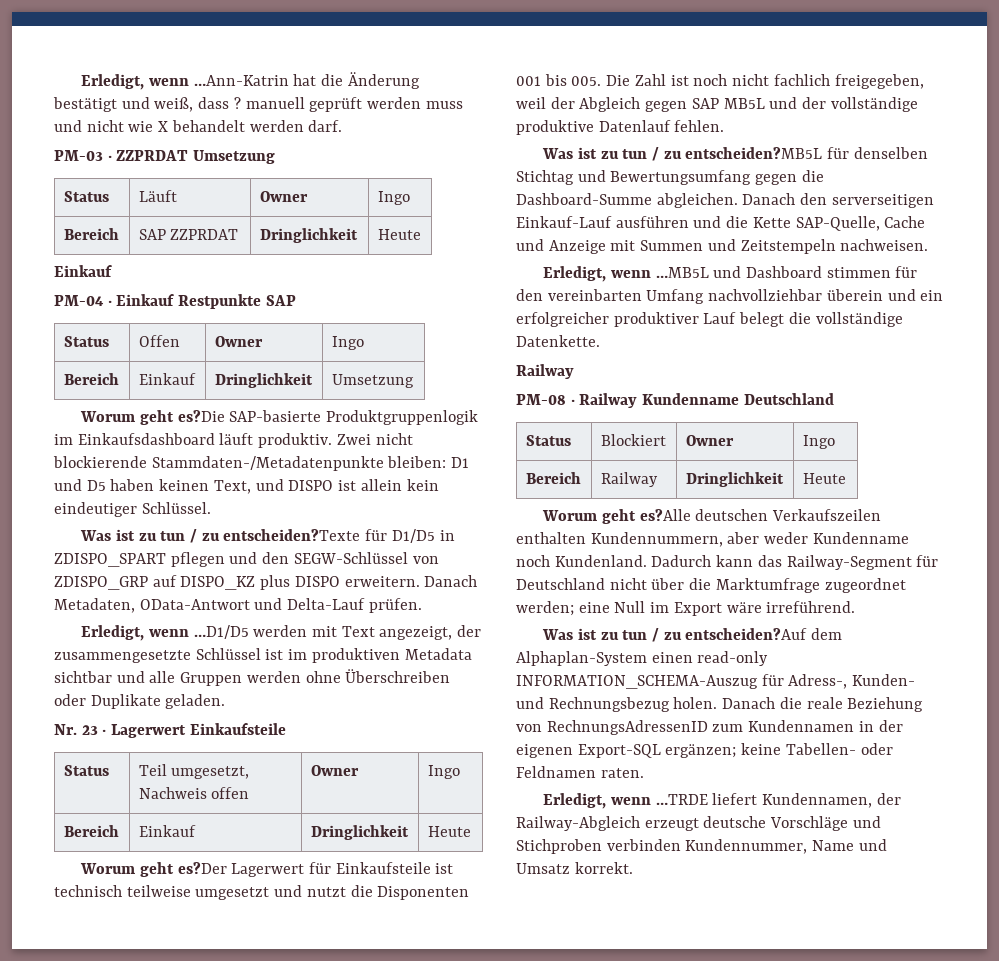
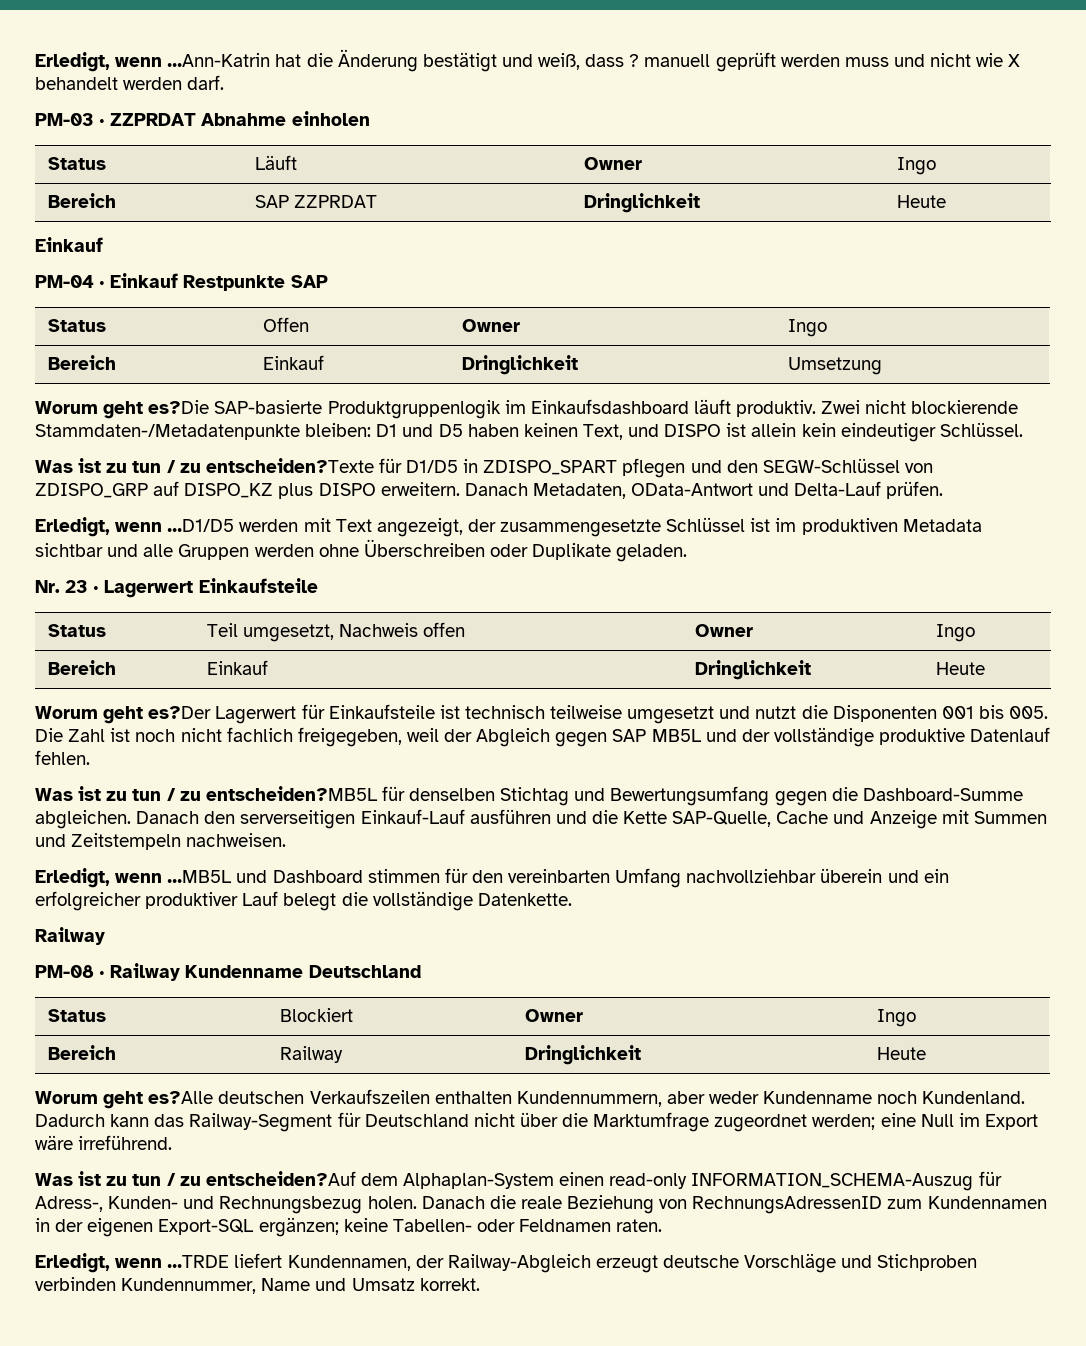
- PM-03 · ZZPRDAT Umsetzung
+ PM-03 · ZZPRDAT Abnahme einholen

